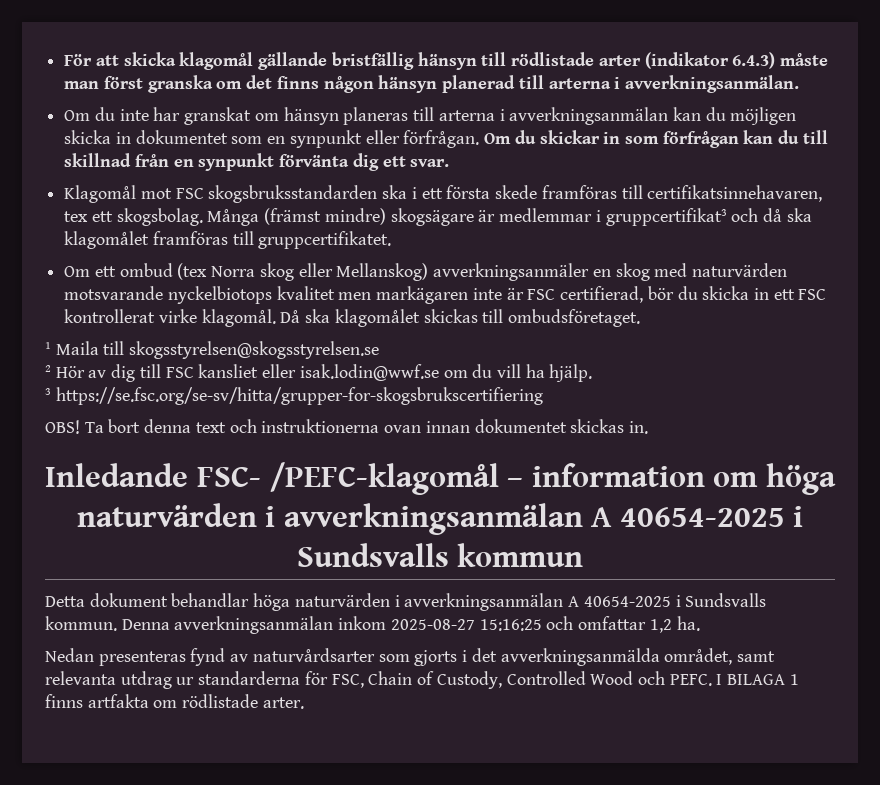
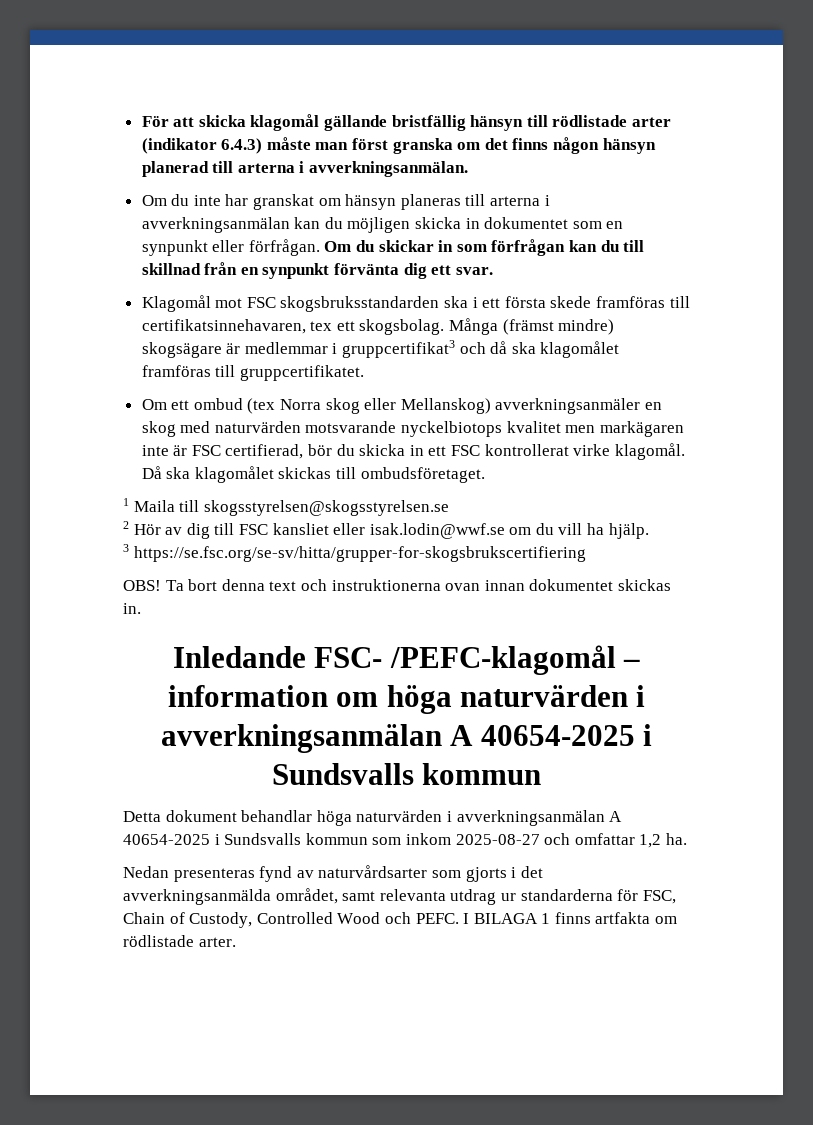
- Detta dokument behandlar höga naturvärden i avverkningsanmälan A 40654-2025 i Sundsvalls kommun. Denna avverkningsanmälan inkom 2025-08-27 15:16:25 och omfattar 1,2 ha.
+ Detta dokument behandlar höga naturvärden i avverkningsanmälan A 40654-2025 i Sundsvalls kommun som inkom 2025-08-27 och omfattar 1,2 ha.

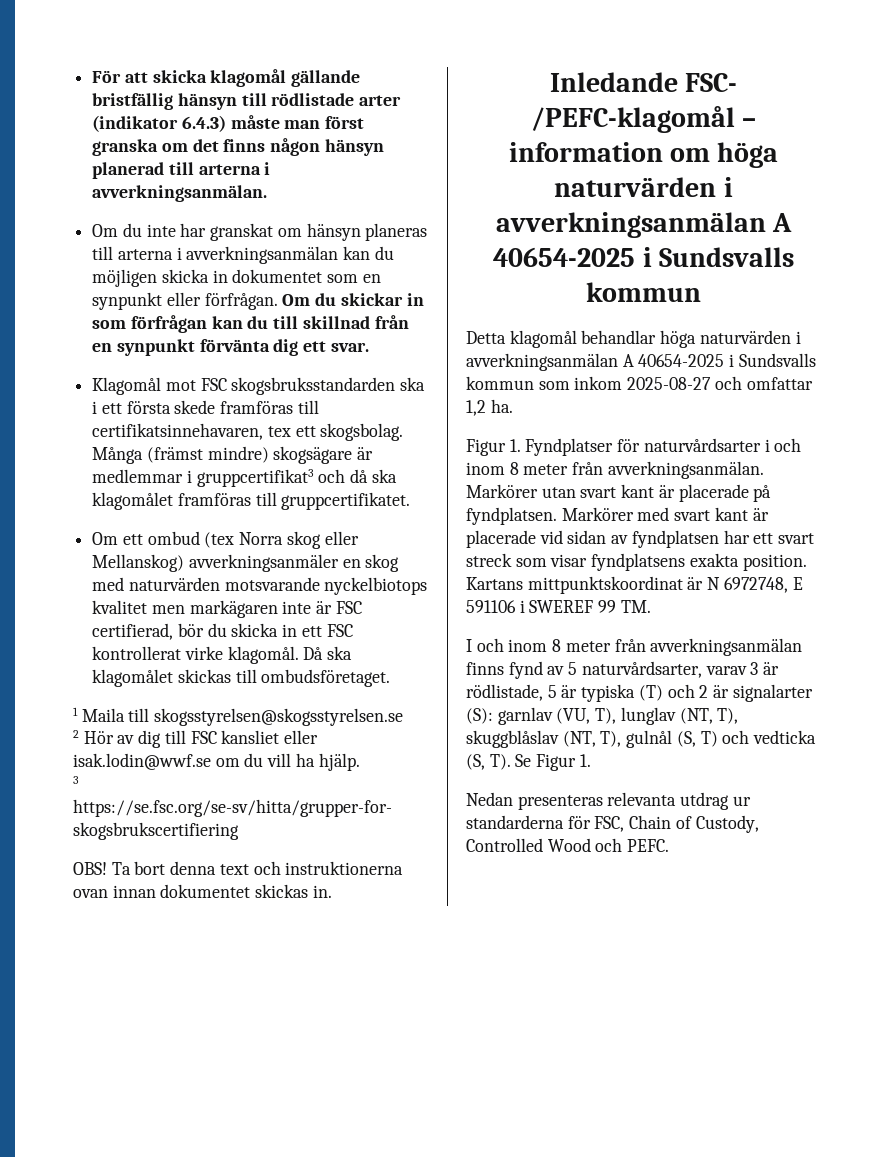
- Detta dokument behandlar höga naturvärden i avverkningsanmälan A 40654-2025 i Sundsvalls kommun som inkom 2025-08-27 och omfattar 1,2 ha.
+ Detta klagomål behandlar höga naturvärden i avverkningsanmälan A 40654-2025 i Sundsvalls kommun som inkom 2025-08-27 och omfattar 1,2 ha.
- Nedan presenteras fynd av naturvårdsarter som gjorts i det avverkningsanmälda området, samt relevanta utdrag ur standarderna för FSC, Chain of Custody, Controlled Wood och PEFC. I BILAGA 1 finns artfakta om rödlistade arter.
+ Figur 1. Fyndplatser för naturvårdsarter i och inom 8 meter från avverkningsanmälan. Markörer utan svart kant är placerade på fyndplatsen. Markörer med svart kant är placerade vid sidan av fyndplatsen har ett svart streck som visar fyndplatsens exakta position. Kartans mittpunktskoordinat är N 6972748, E 591106 i SWEREF 99 TM.
+ I och inom 8 meter från avverkningsanmälan finns fynd av 5 naturvårdsarter, varav 3 är rödlistade, 5 är typiska (T) och 2 är signalarter (S): garnlav (VU, T), lunglav (NT, T), skuggblåslav (NT, T), gulnål (S, T) och vedticka (S, T). Se Figur 1.
+ Nedan presenteras relevanta utdrag ur standarderna för FSC, Chain of Custody, Controlled Wood och PEFC.

